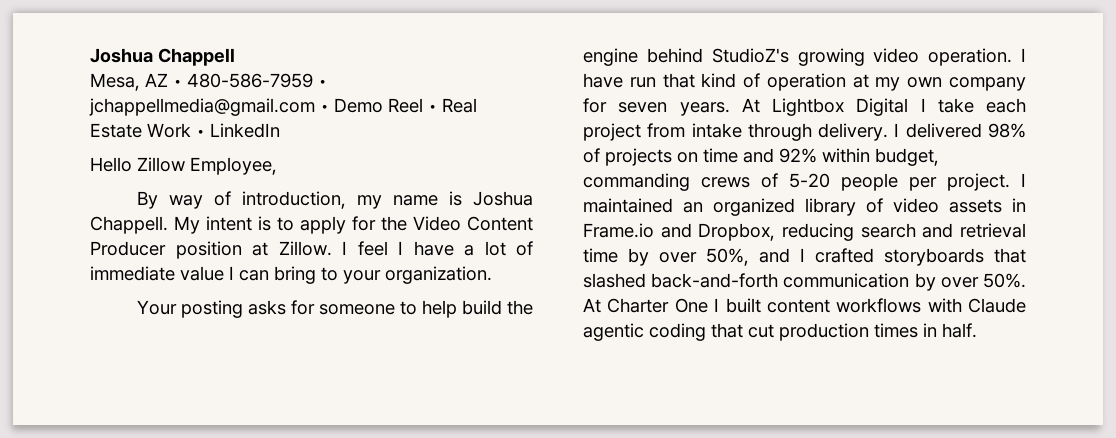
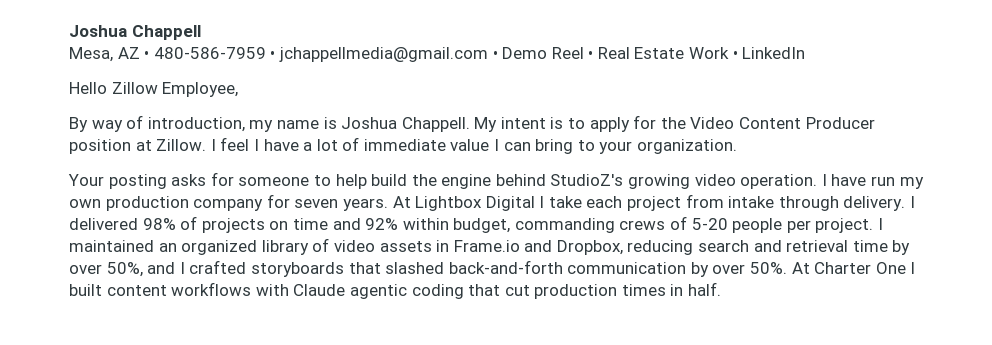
- I have run that kind of operation at my own company for seven years.
+ I have run my own production company for seven years.

